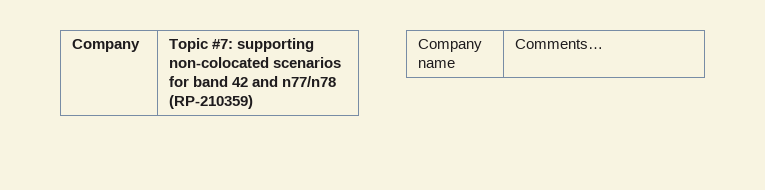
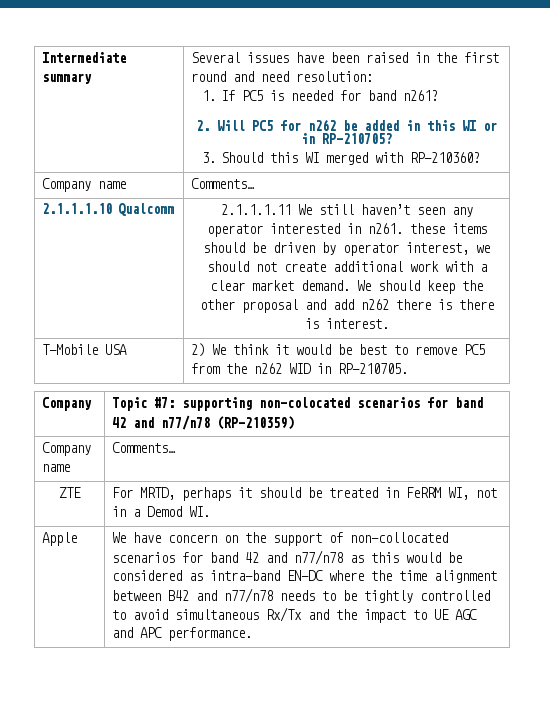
+ Intermediate summary | Several issues have been raised in the first round and need resolution:
+ 1. If PC5 is needed for band n261?
+ 2. Will PC5 for n262 be added in this WI or in RP-210705?
+ 3. Should this WI merged with RP-210360?
+ Company name | Comments…
+ 2.1.1.1.10 Qualcomm | 2.1.1.1.11 We still haven’t seen any operator interested in n261. these items should be driven by operator interest, we should not create additional work with a clear market demand. We should keep the other proposal and add n262 there is there is interest.
+ T-Mobile USA | 2) We think it would be best to remove PC5 from the n262 WID in RP-210705.
+ ZTE | For MRTD, perhaps it should be treated in FeRRM WI, not in a Demod WI.
+ Apple | We have concern on the support of non-collocated scenarios for band 42 and n77/n78 as this would be considered as intra-band EN-DC where the time alignment between B42 and n77/n78 needs to be tightly controlled to avoid simultaneous Rx/Tx and the impact to UE AGC and APC performance.

